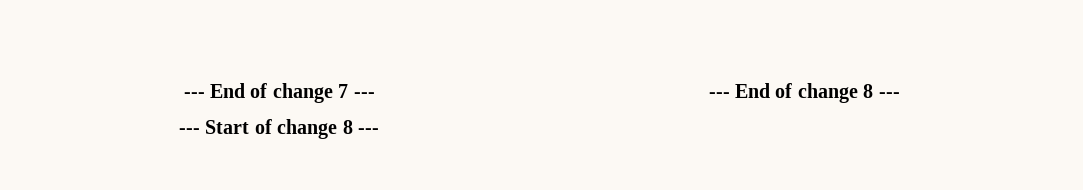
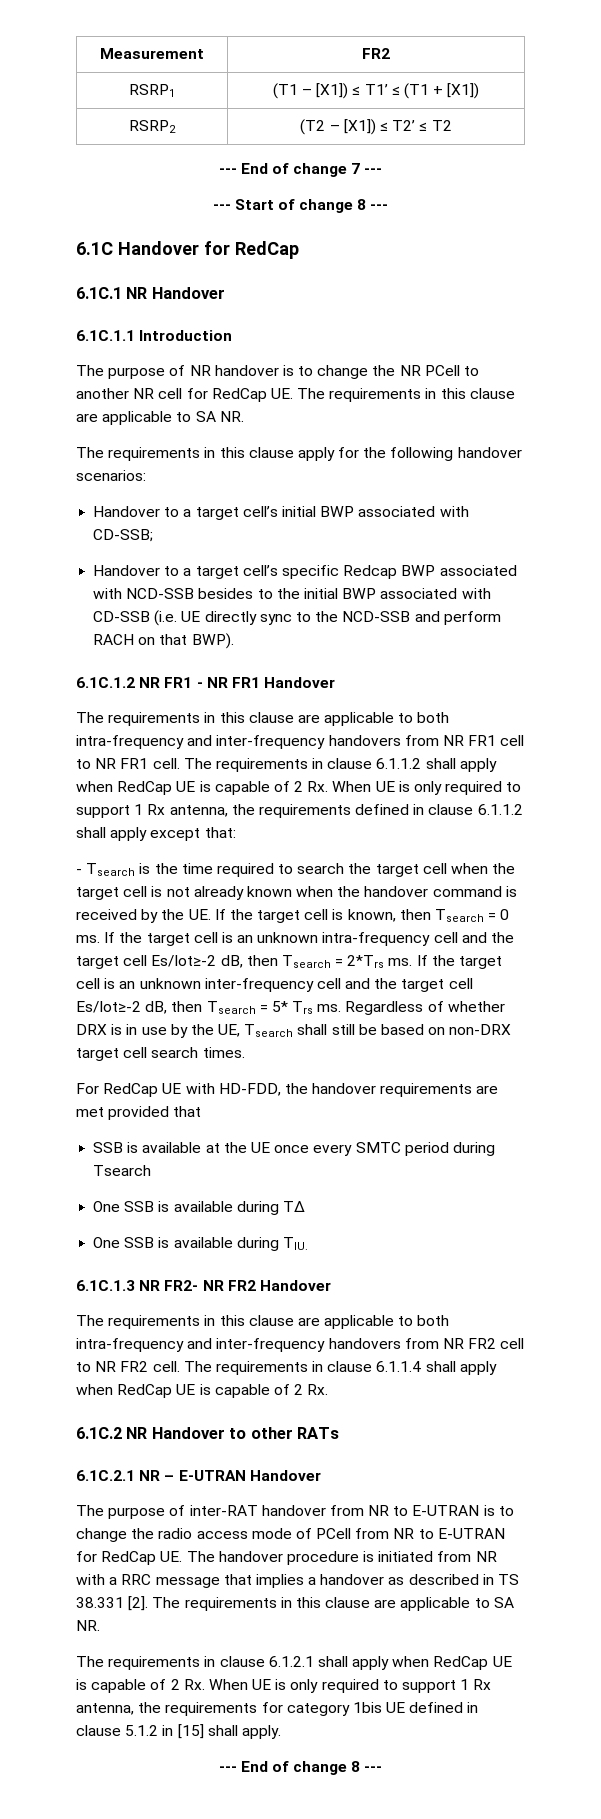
+ Measurement | FR2
+ RSRP1 | (T1 – [X1]) ≤ T1’ ≤ (T1 + [X1])
+ RSRP2 | (T2 – [X1]) ≤ T2’ ≤ T2
+ 6.1C Handover for RedCap
+ 6.1C.1 NR Handover
+ 6.1C.1.1 Introduction
+ The purpose of NR handover is to change the NR PCell to another NR cell for RedCap UE. The requirements in this clause are applicable to SA NR.
+ The requirements in this clause apply for the following handover scenarios:
+ Handover to a target cell’s initial BWP associated with CD-SSB;
+ Handover to a target cell’s specific Redcap BWP associated with NCD-SSB besides to the initial BWP associated with CD-SSB (i.e. UE directly sync to the NCD-SSB and perform RACH on that BWP).
+ 6.1C.1.2 NR FR1 - NR FR1 Handover
+ The requirements in this clause are applicable to both intra-frequency and inter-frequency handovers from NR FR1 cell to NR FR1 cell. The requirements in clause 6.1.1.2 shall apply when RedCap UE is capable of 2 Rx. When UE is only required to support 1 Rx antenna, the requirements defined in clause 6.1.1.2 shall apply except that:
+ - Tsearch is the time required to search the target cell when the target cell is not already known when the handover command is received by the UE. If the target cell is known, then Tsearch = 0 ms. If the target cell is an unknown intra-frequency cell and the target cell Es/Iot≥-2 dB, then Tsearch = 2*Trs ms. If the target cell is an unknown inter-frequency cell and the target cell Es/Iot≥-2 dB, then Tsearch = 5* Trs ms. Regardless of whether DRX is in use by the UE, Tsearch shall still be based on non-DRX target cell search times.
+ For RedCap UE with HD-FDD, the handover requirements are met provided that
+ SSB is available at the UE once every SMTC period during Tsearch
+ One SSB is available during T∆
+ One SSB is available during TIU.
+ 6.1C.1.3 NR FR2- NR FR2 Handover
+ The requirements in this clause are applicable to both intra-frequency and inter-frequency handovers from NR FR2 cell to NR FR2 cell. The requirements in clause 6.1.1.4 shall apply when RedCap UE is capable of 2 Rx.
+ 6.1C.2 NR Handover to other RATs
+ 6.1C.2.1 NR – E-UTRAN Handover
+ The purpose of inter-RAT handover from NR to E-UTRAN is to change the radio access mode of PCell from NR to E-UTRAN for RedCap UE. The handover procedure is initiated from NR with a RRC message that implies a handover as described in TS 38.331 [2]. The requirements in this clause are applicable to SA NR.
+ The requirements in clause 6.1.2.1 shall apply when RedCap UE is capable of 2 Rx. When UE is only required to support 1 Rx antenna, the requirements for category 1bis UE defined in clause 5.1.2 in [15] shall apply.

